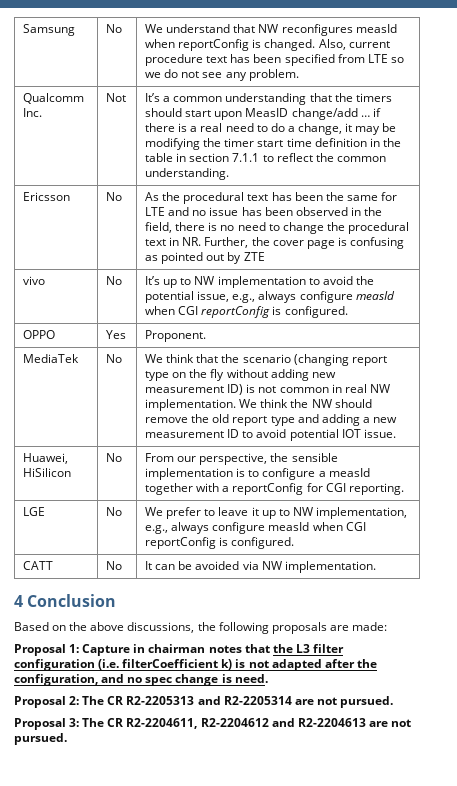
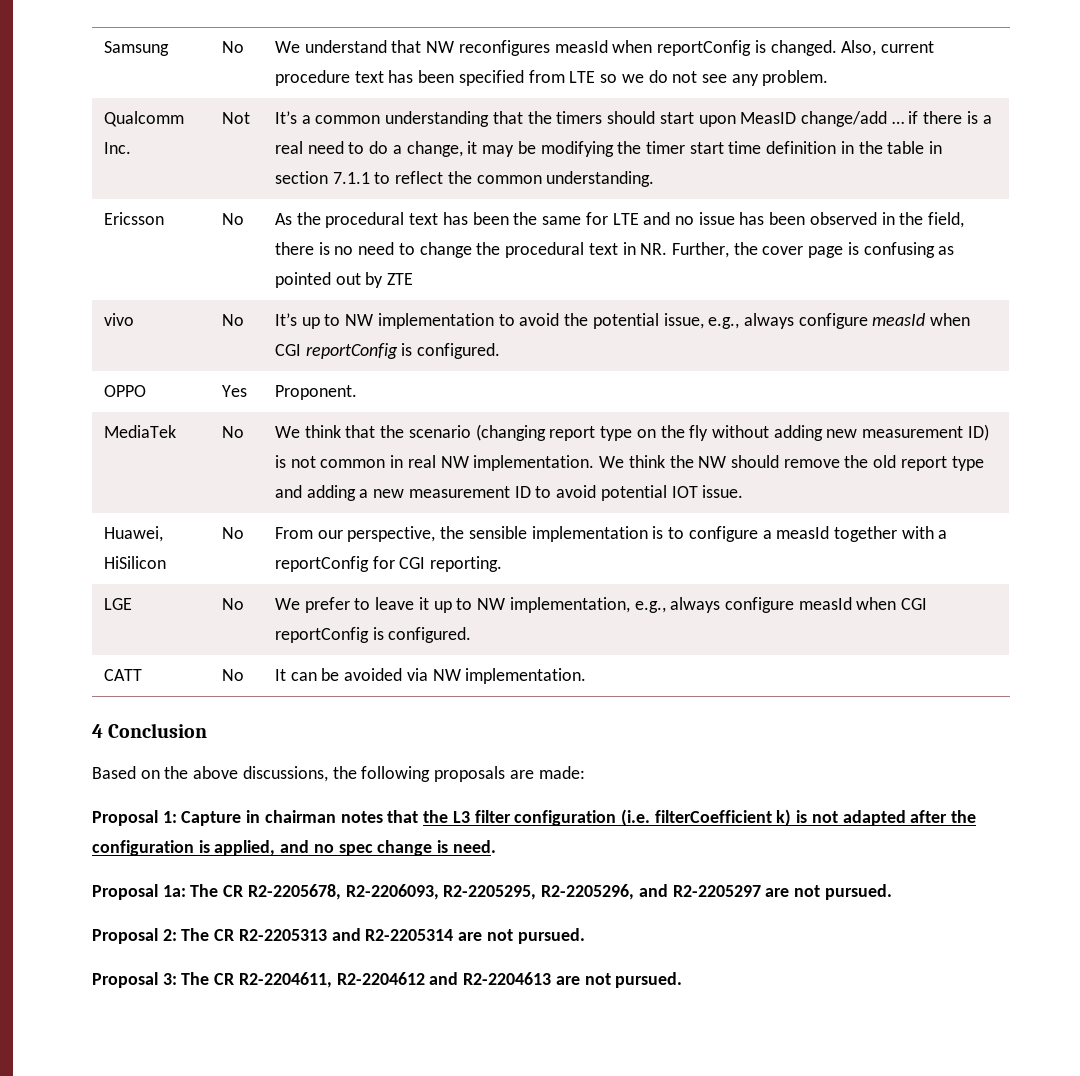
- Proposal 1: Capture in chairman notes that the L3 filter configuration (i.e. filterCoefficient k) is not adapted after the configuration, and no spec change is need.
+ Proposal 1: Capture in chairman notes that the L3 filter configuration (i.e. filterCoefficient k) is not adapted after the configuration is applied, and no spec change is need.
+ Proposal 1a: The CR R2-2205678, R2-2206093, R2-2205295, R2-2205296, and R2-2205297 are not pursued.

